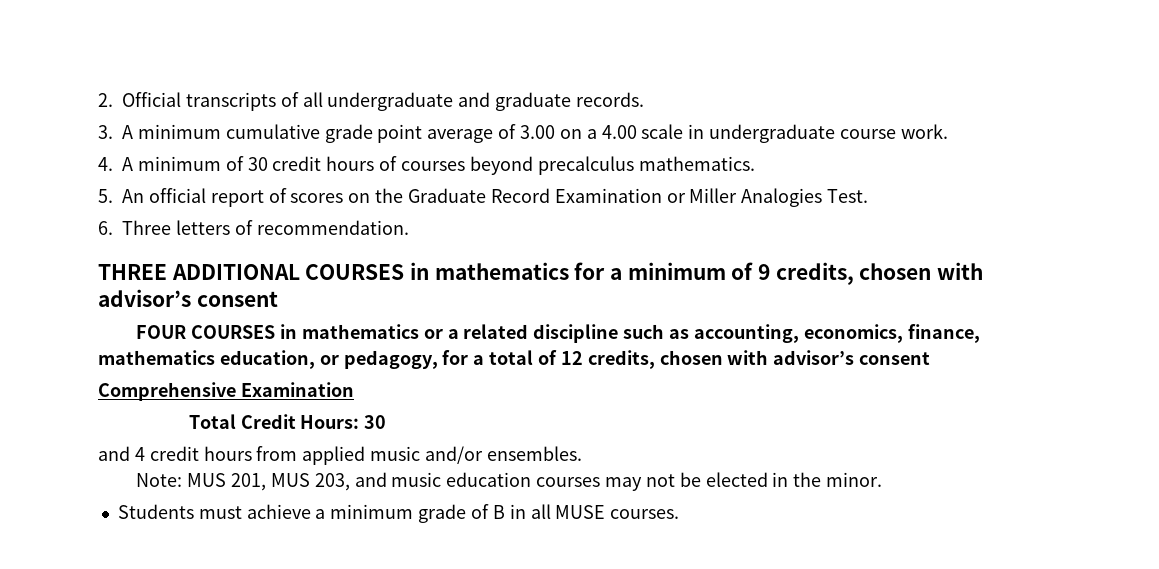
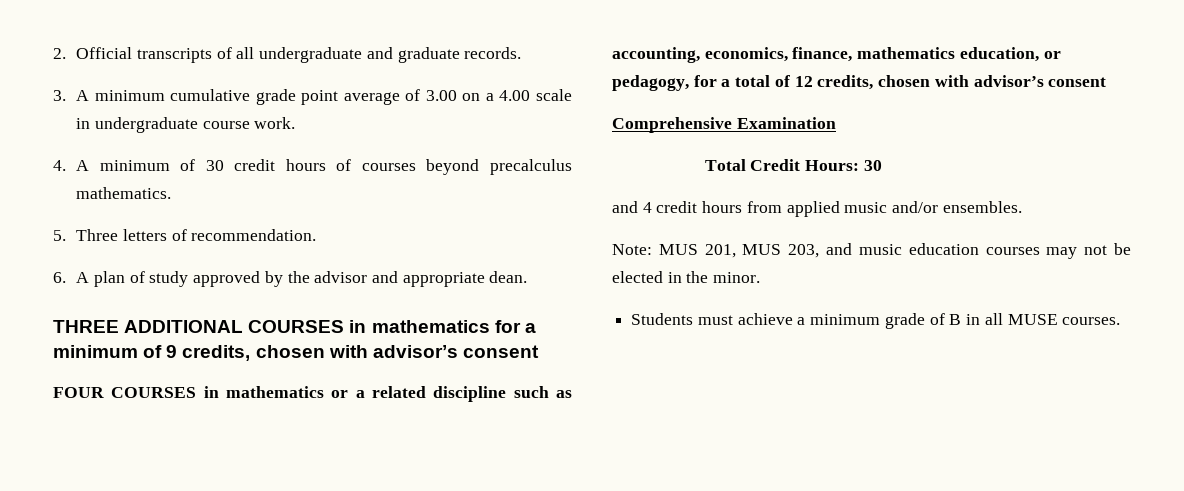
- 5. An official report of scores on the Graduate Record Examination or Miller Analogies Test.
- 6. Three letters of recommendation.
+ 5. Three letters of recommendation.
+ 6. A plan of study approved by the advisor and appropriate dean.

